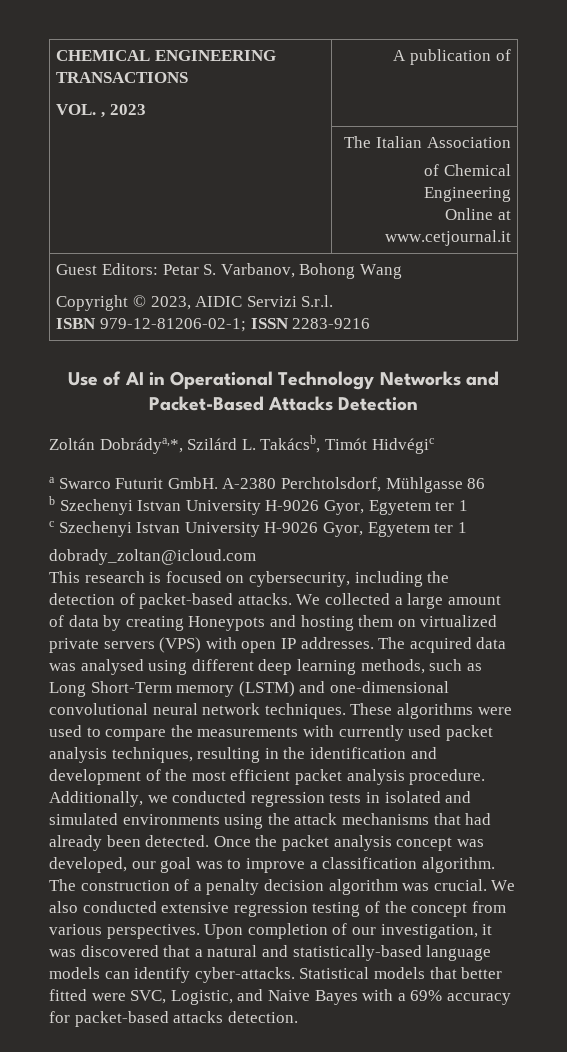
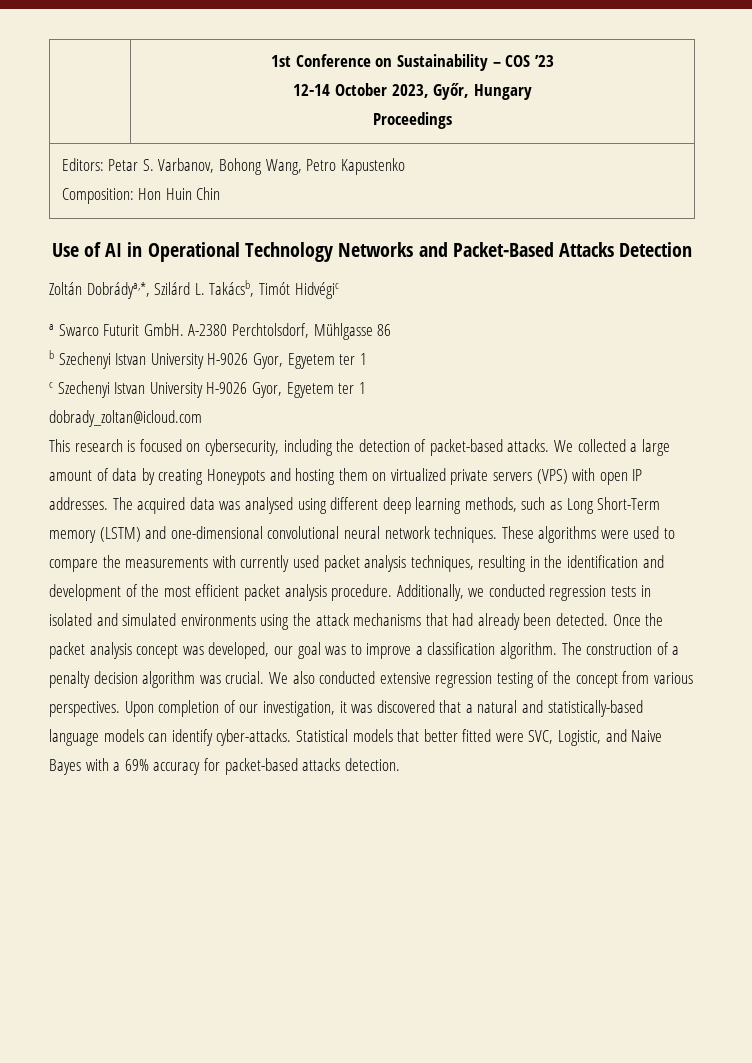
- CHEMICAL ENGINEERING TRANSACTIONS
- VOL. , 2023 | A publication of
- | The Italian Association
- of Chemical Engineering
- Online at www.cetjournal.it
- Guest Editors: Petar S. Varbanov, Bohong Wang
- Copyright © 2023, AIDIC Servizi S.r.l.
- ISBN 979-12-81206-02-1; ISSN 2283-9216
+ | 1st Conference on Sustainability – COS ’23
+ 12-14 October 2023, Győr, Hungary
+ Proceedings
+ Editors: Petar S. Varbanov, Bohong Wang, Petro Kapustenko
+ Composition: Hon Huin Chin

